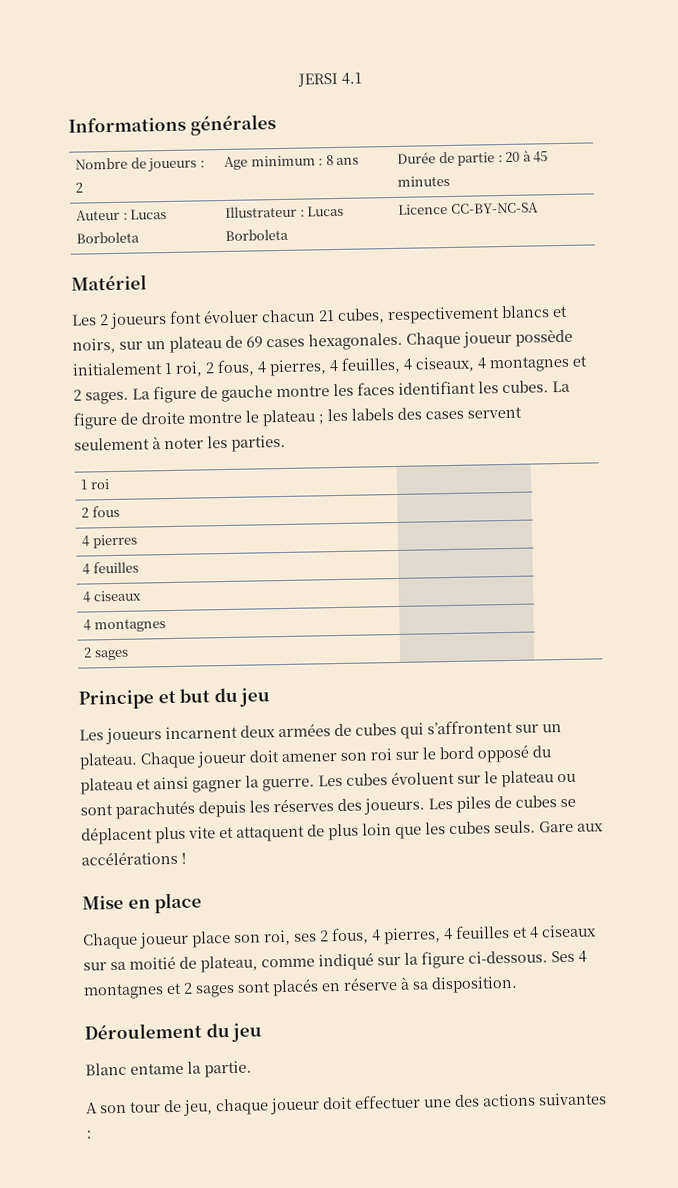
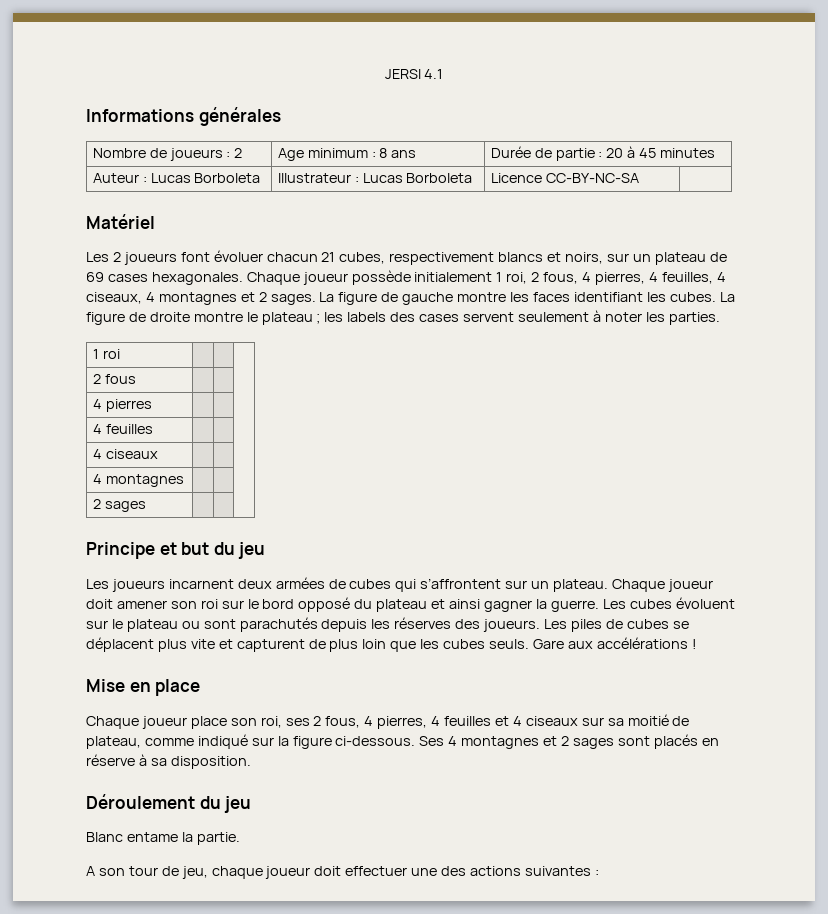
- Les piles de cubes se déplacent plus vite et attaquent de plus loin que les cubes seuls.
+ Les piles de cubes se déplacent plus vite et capturent de plus loin que les cubes seuls.

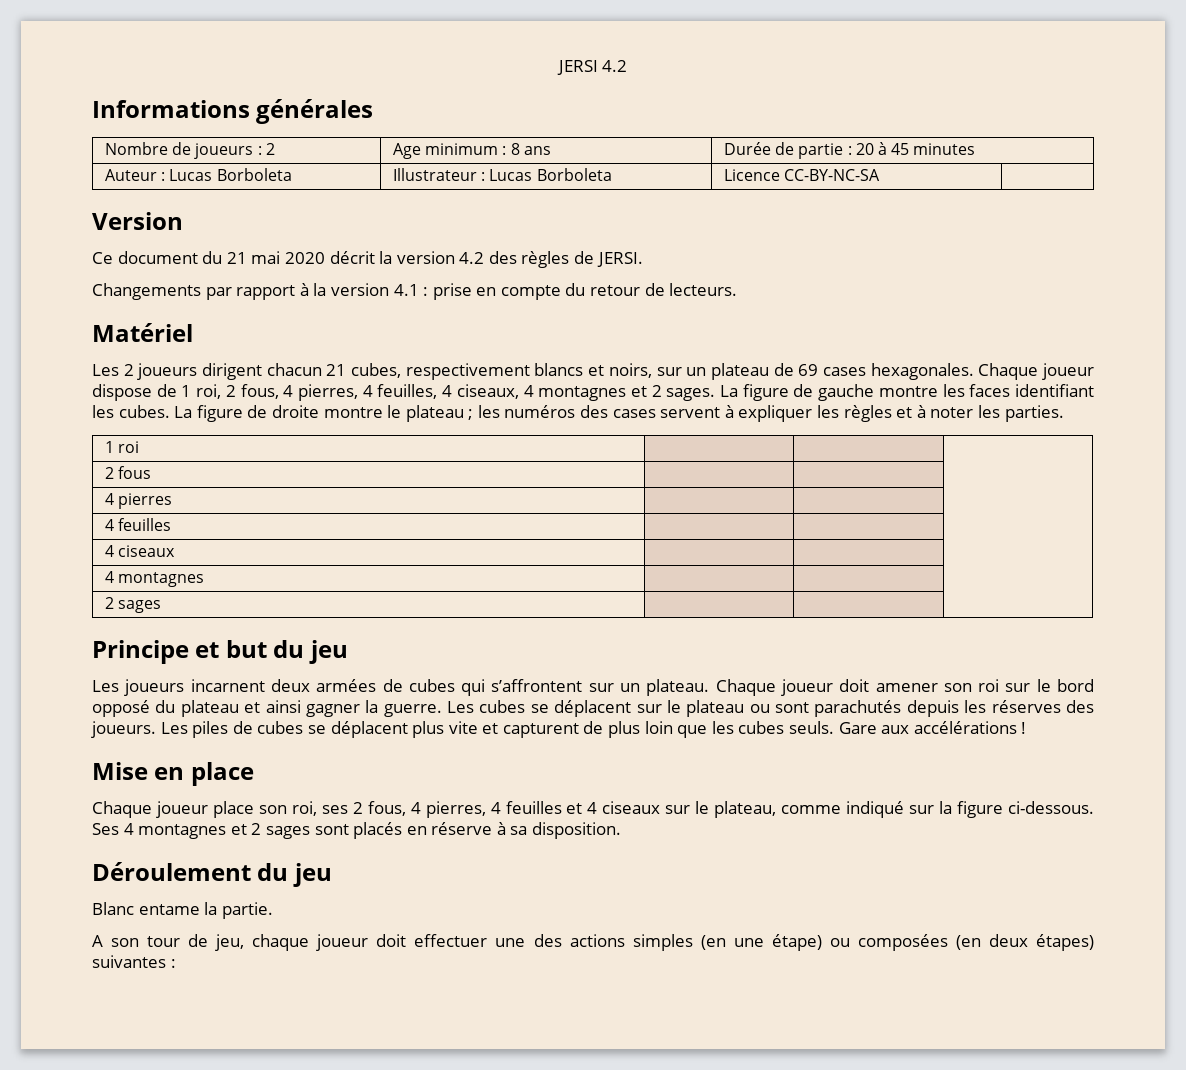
- JERSI 4.1
+ JERSI 4.2
+ Version
+ Ce document du 21 mai 2020 décrit la version 4.2 des règles de JERSI.
+ Changements par rapport à la version 4.1 : prise en compte du retour de lecteurs.
- Les 2 joueurs font évoluer chacun 21 cubes, respectivement blancs et noirs, sur un plateau de 69 cases hexagonales.
+ Les 2 joueurs dirigent chacun 21 cubes, respectivement blancs et noirs, sur un plateau de 69 cases hexagonales.
- Chaque joueur possède initialement 1 roi, 2 fous, 4 pierres, 4 feuilles, 4 ciseaux, 4 montagnes et 2 sages.
+ Chaque joueur dispose de 1 roi, 2 fous, 4 pierres, 4 feuilles, 4 ciseaux, 4 montagnes et 2 sages.
- La figure de droite montre le plateau ; les labels des cases servent seulement à noter les parties.
+ La figure de droite montre le plateau ; les numéros des cases servent à expliquer les règles et à noter les parties.
- Les cubes évoluent sur le plateau ou sont parachutés depuis les réserves des joueurs.
+ Les cubes se déplacent sur le plateau ou sont parachutés depuis les réserves des joueurs.
- Chaque joueur place son roi, ses 2 fous, 4 pierres, 4 feuilles et 4 ciseaux sur sa moitié de plateau, comme indiqué sur la figure ci-dessous.
+ Chaque joueur place son roi, ses 2 fous, 4 pierres, 4 feuilles et 4 ciseaux sur le plateau, comme indiqué sur la figure ci-dessous.
- A son tour de jeu, chaque joueur doit effectuer une des actions suivantes :
+ A son tour de jeu, chaque joueur doit effectuer une des actions simples (en une étape) ou composées (en deux étapes) suivantes :

